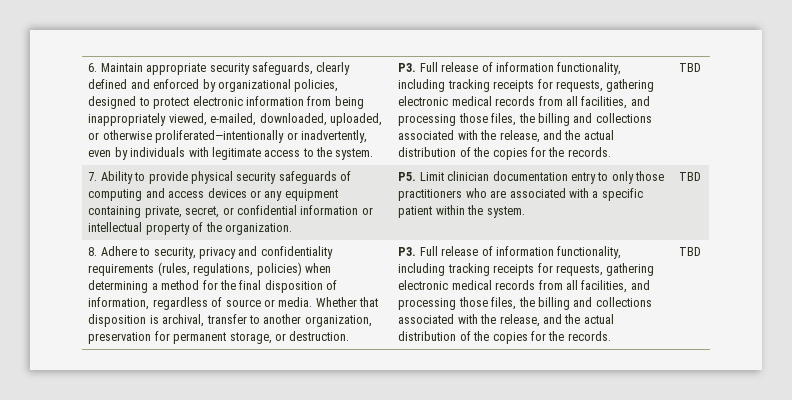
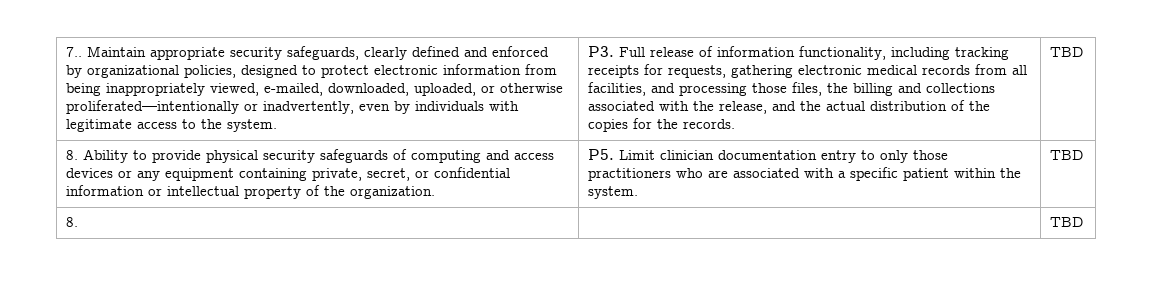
- 6. Maintain appropriate security safeguards, clearly defined and enforced by organizational policies, designed to protect electronic information from being inappropriately viewed, e-mailed, downloaded, uploaded, or otherwise proliferated—intentionally or inadvertently, even by individuals with legitimate access to the system.
+ 7.. Maintain appropriate security safeguards, clearly defined and enforced by organizational policies, designed to protect electronic information from being inappropriately viewed, e-mailed, downloaded, uploaded, or otherwise proliferated—intentionally or inadvertently, even by individuals with legitimate access to the system.
- 7. Ability to provide physical security safeguards of computing and access devices or any equipment containing private, secret, or confidential information or intellectual property of the organization.
+ 8. Ability to provide physical security safeguards of computing and access devices or any equipment containing private, secret, or confidential information or intellectual property of the organization.
  P5. Limit clinician documentation entry to only those practitioners who are associated with a specific patient within the system. | TBD
- 8. Adhere to security, privacy and confidentiality requirements (rules, regulations, policies) when determining a method for the final disposition of information, regardless of source or media. Whether that disposition is archival, transfer to another organization, preservation for permanent storage, or destruction. | P3. Full release of information functionality, including tracking receipts for requests, gathering electronic medical records from all facilities, and processing those files, the billing and collections associated with the release, and the actual distribution of the copies for the records.
+ 8.

